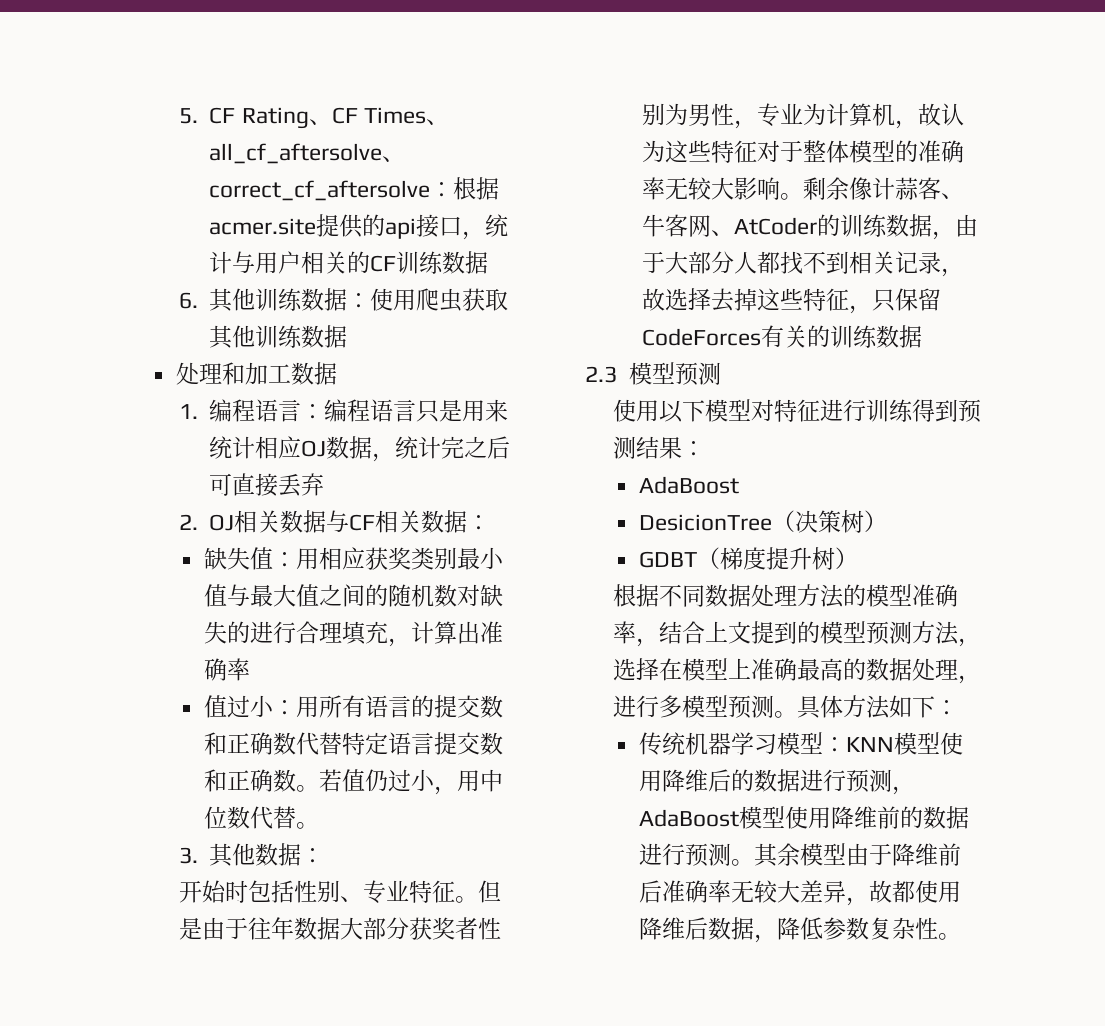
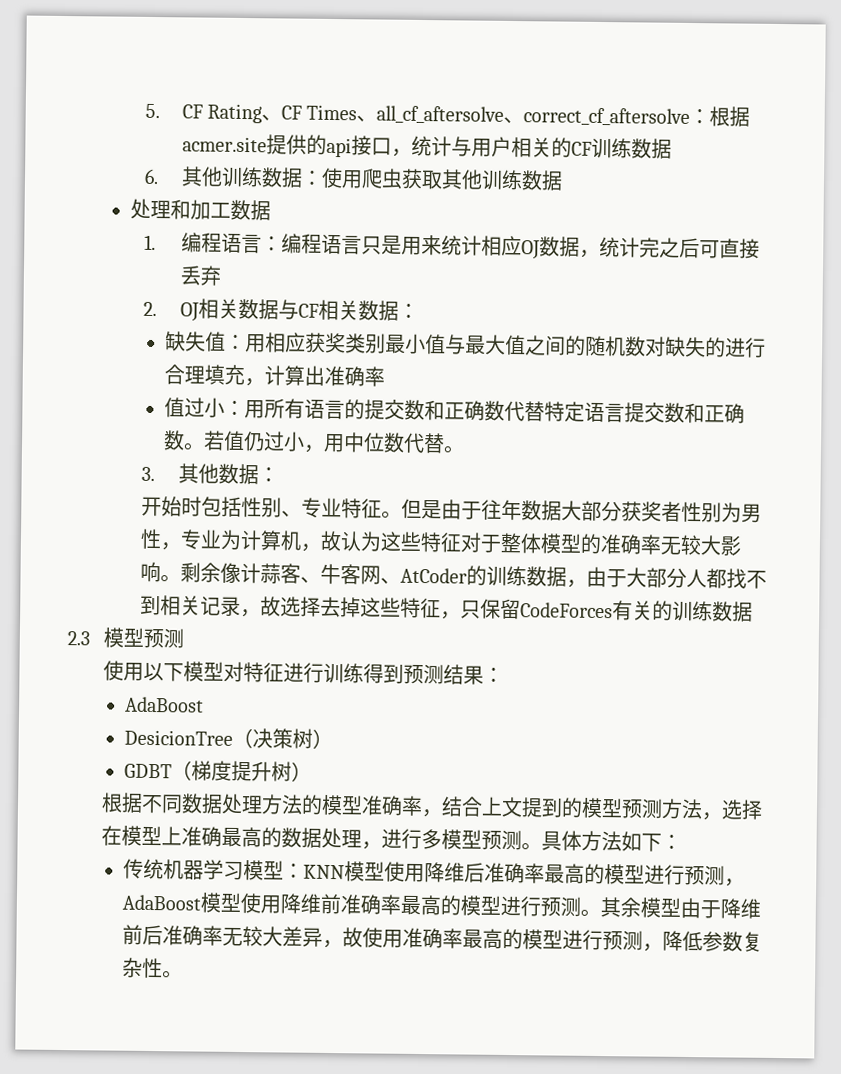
- 传统机器学习模型：KNN模型使用降维后的数据进行预测，AdaBoost模型使用降维前的数据进行预测。
+ 传统机器学习模型：KNN模型使用降维后准确率最高的模型进行预测，AdaBoost模型使用降维前准确率最高的模型进行预测。
- 其余模型由于降维前后准确率无较大差异，故都使用降维后数据，降低参数复杂性。
+ 其余模型由于降维前后准确率无较大差异，故使用准确率最高的模型进行预测，降低参数复杂性。

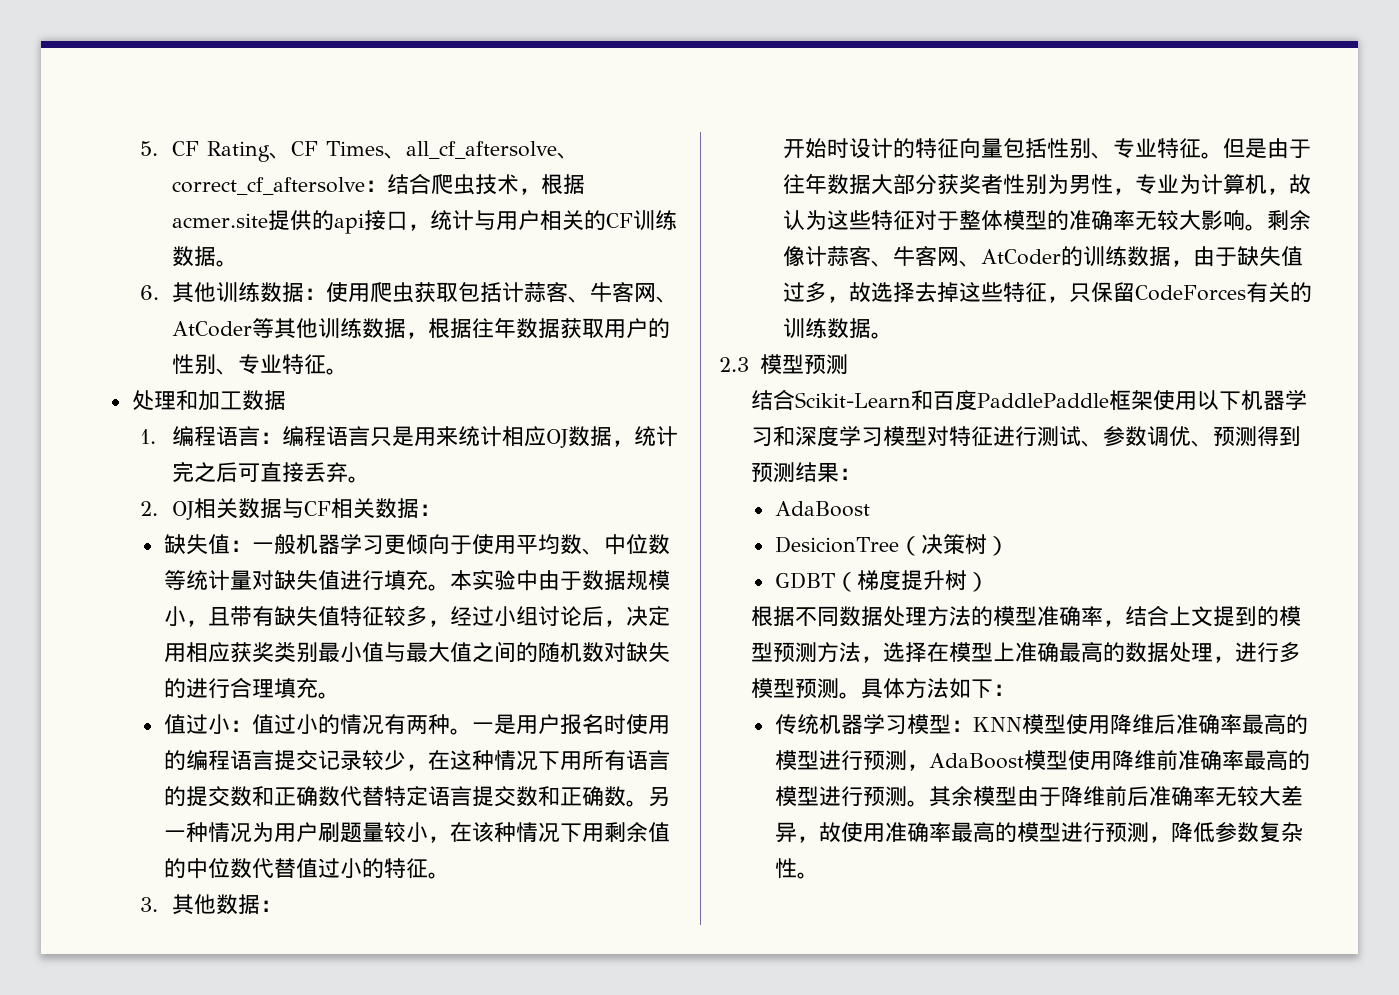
- 5. CF Rating、CF Times、all_cf_aftersolve、correct_cf_aftersolve：根据acmer.site提供的api接口，统计与用户相关的CF训练数据
+ 5. CF Rating、CF Times、all_cf_aftersolve、correct_cf_aftersolve：结合爬虫技术，根据acmer.site提供的api接口，统计与用户相关的CF训练数据。
- 6.其他训练数据：使用爬虫获取其他训练数据
+ 6.其他训练数据：使用爬虫获取包括计蒜客、牛客网、AtCoder等其他训练数据，根据往年数据获取用户的性别、专业特征。
- 1.编程语言：编程语言只是用来统计相应OJ数据，统计完之后可直接丢弃
+ 1.编程语言：编程语言只是用来统计相应OJ数据，统计完之后可直接丢弃。
- 缺失值：用相应获奖类别最小值与最大值之间的随机数对缺失的进行合理填充，计算出准确率
+ 缺失值：一般机器学习更倾向于使用平均数、中位数等统计量对缺失值进行填充。本实验中由于数据规模小，且带有缺失值特征较多，经过小组讨论后，决定用相应获奖类别最小值与最大值之间的随机数对缺失的进行合理填充。
- 值过小：用所有语言的提交数和正确数代替特定语言提交数和正确数。
+ 值过小：值过小的情况有两种。一是用户报名时使用的编程语言提交记录较少，在这种情况下用所有语言的提交数和正确数代替特定语言提交数和正确数。
- 若值仍过小，用中位数代替。
+ 另一种情况为用户刷题量较小，在该种情况下用剩余值的中位数代替值过小的特征。
- 开始时包括性别、专业特征。
+ 开始时设计的特征向量包括性别、专业特征。
- 剩余像计蒜客、牛客网、AtCoder的训练数据，由于大部分人都找不到相关记录，故选择去掉这些特征，只保留CodeForces有关的训练数据
+ 剩余像计蒜客、牛客网、AtCoder的训练数据，由于缺失值过多，故选择去掉这些特征，只保留CodeForces有关的训练数据。
- 使用以下模型对特征进行训练得到预测结果：
+ 结合Scikit-Learn和百度PaddlePaddle框架使用以下机器学习和深度学习模型对特征进行测试、参数调优、预测得到预测结果：

